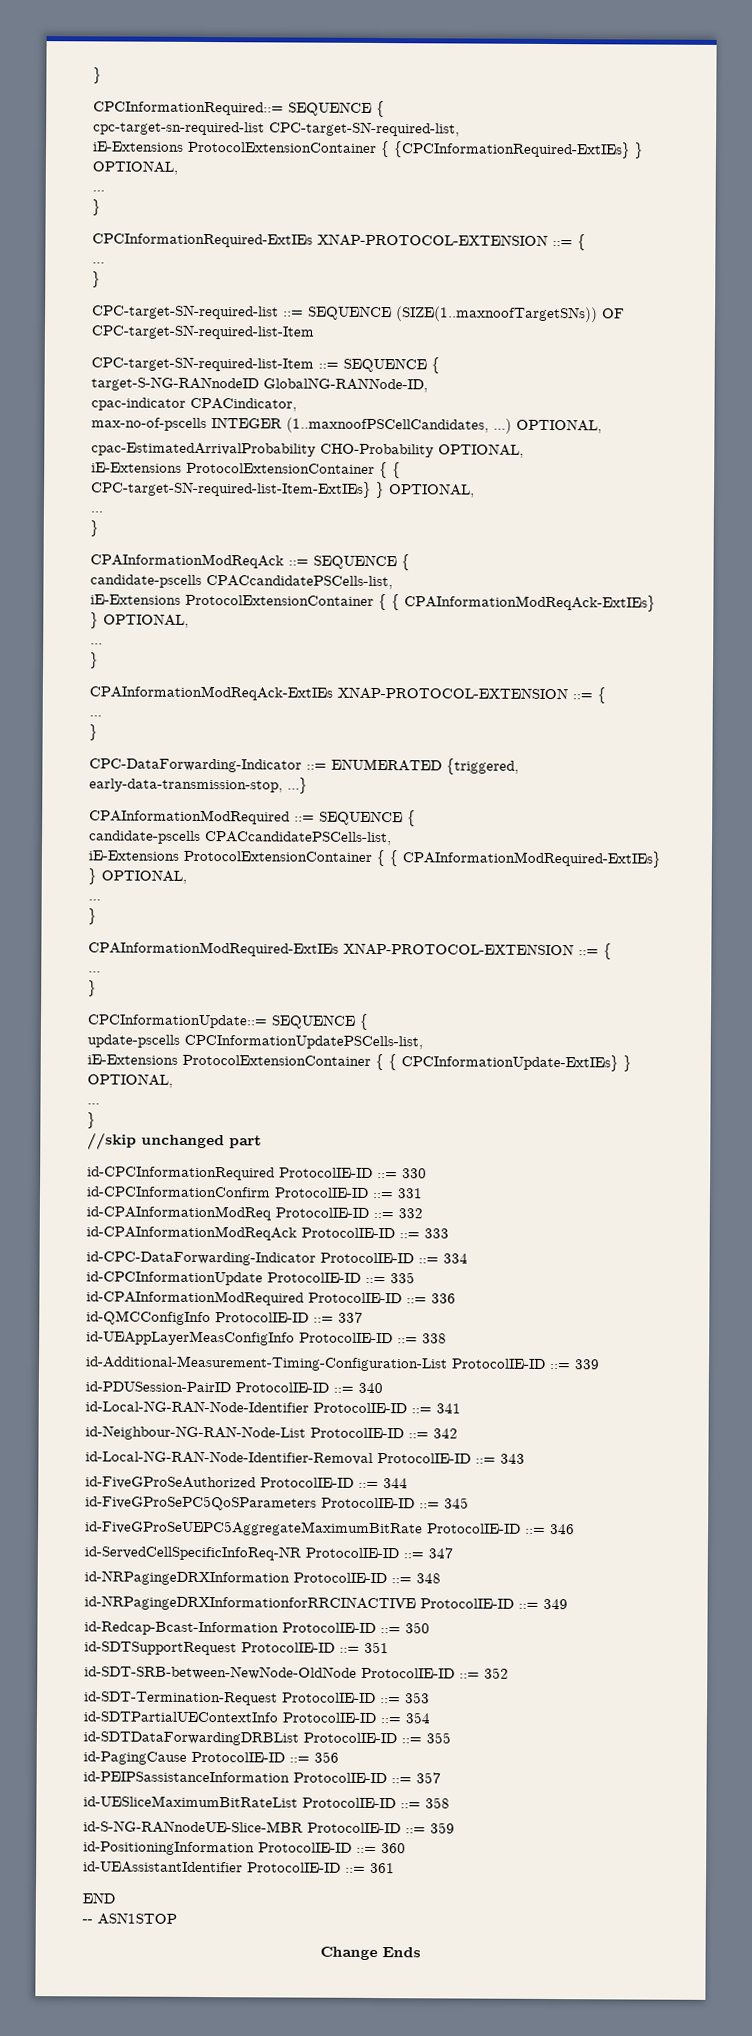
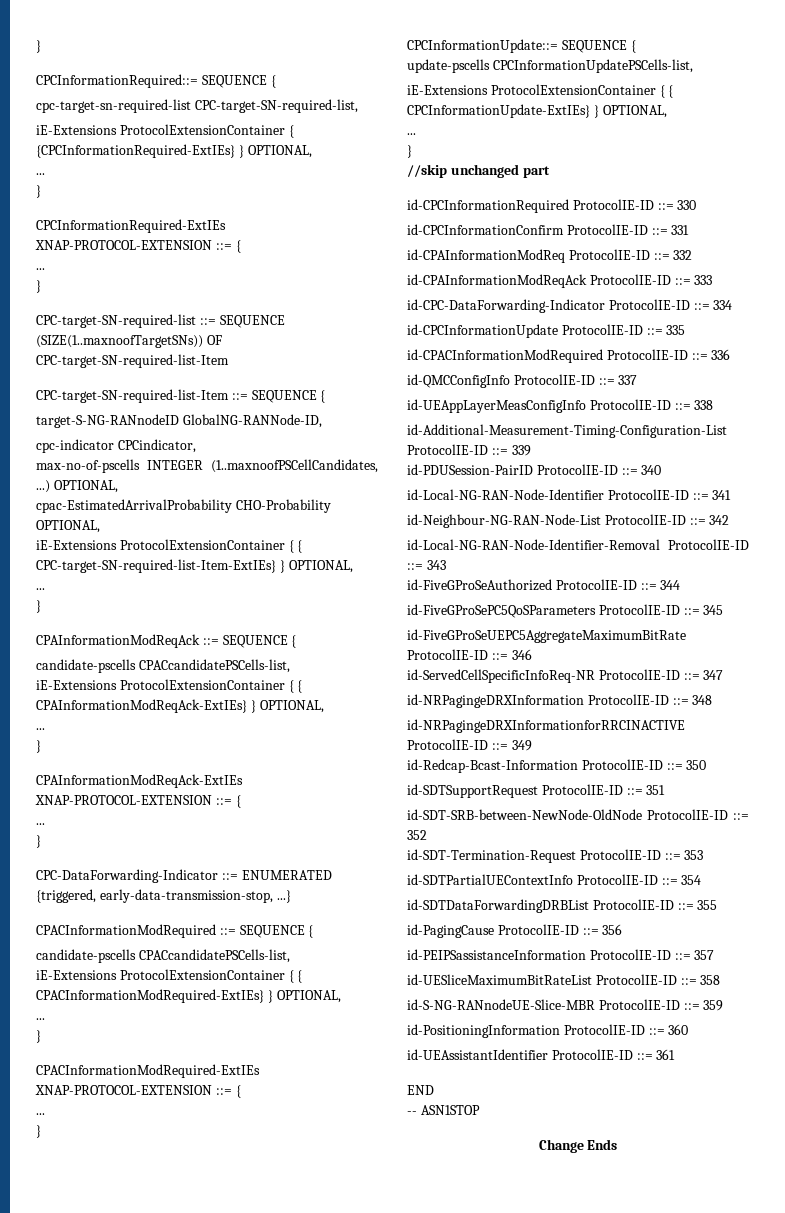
- cpac-indicator CPACindicator,
+ cpc-indicator CPCindicator,
- CPAInformationModRequired ::= SEQUENCE {
+ CPACInformationModRequired ::= SEQUENCE {
  candidate-pscells CPACcandidatePSCells-list,
- iE-Extensions ProtocolExtensionContainer { { CPAInformationModRequired-ExtIEs} } OPTIONAL,
+ iE-Extensions ProtocolExtensionContainer { { CPACInformationModRequired-ExtIEs} } OPTIONAL,
  ...
  }
- CPAInformationModRequired-ExtIEs XNAP-PROTOCOL-EXTENSION ::= {
+ CPACInformationModRequired-ExtIEs XNAP-PROTOCOL-EXTENSION ::= {
- id-CPAInformationModRequired ProtocolIE-ID ::= 336
+ id-CPACInformationModRequired ProtocolIE-ID ::= 336

